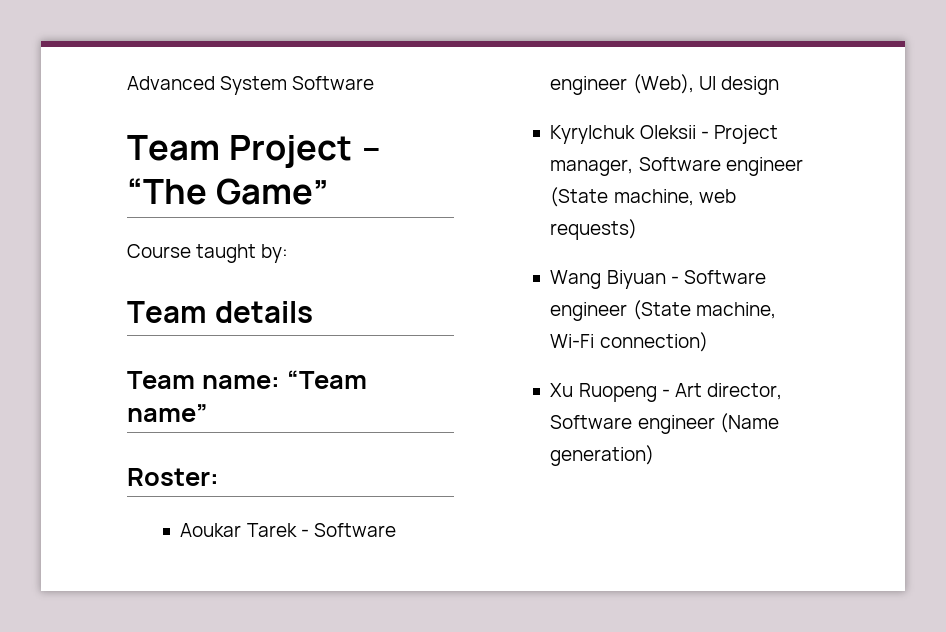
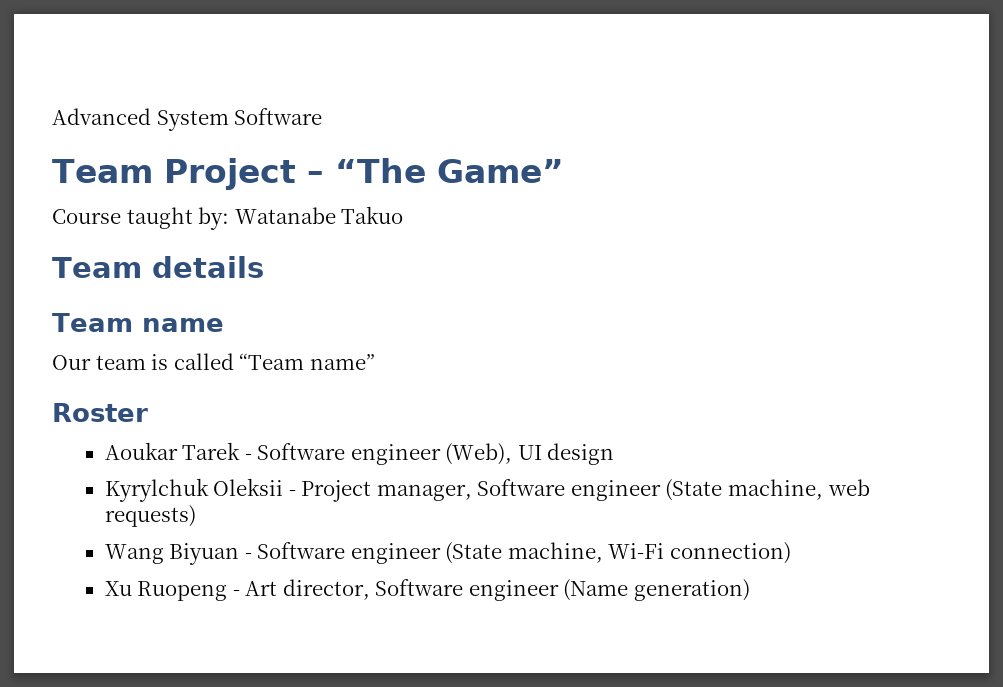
- Course taught by:
+ Course taught by: Watanabe Takuo
- Team name: “Team name”
+ Team name
+ Our team is called “Team name”
- Roster:
+ Roster

